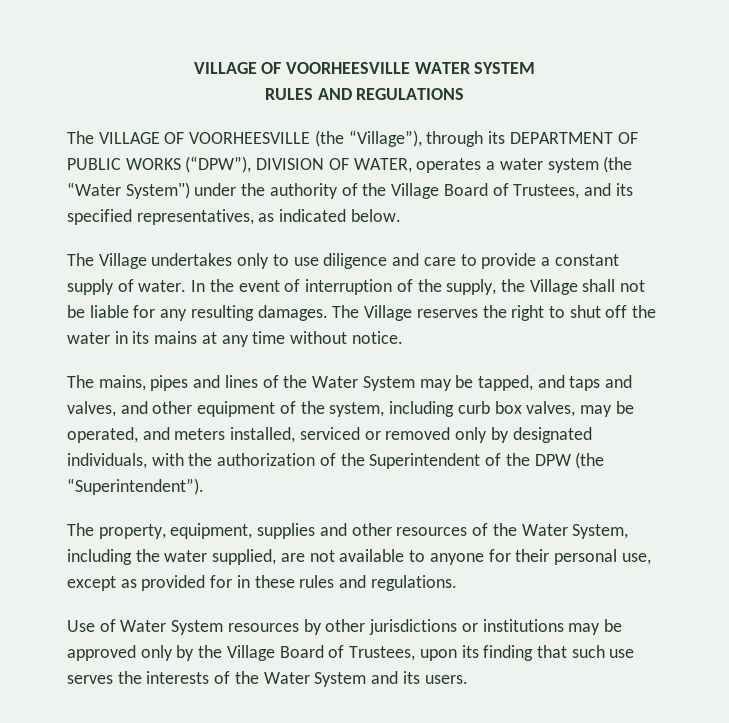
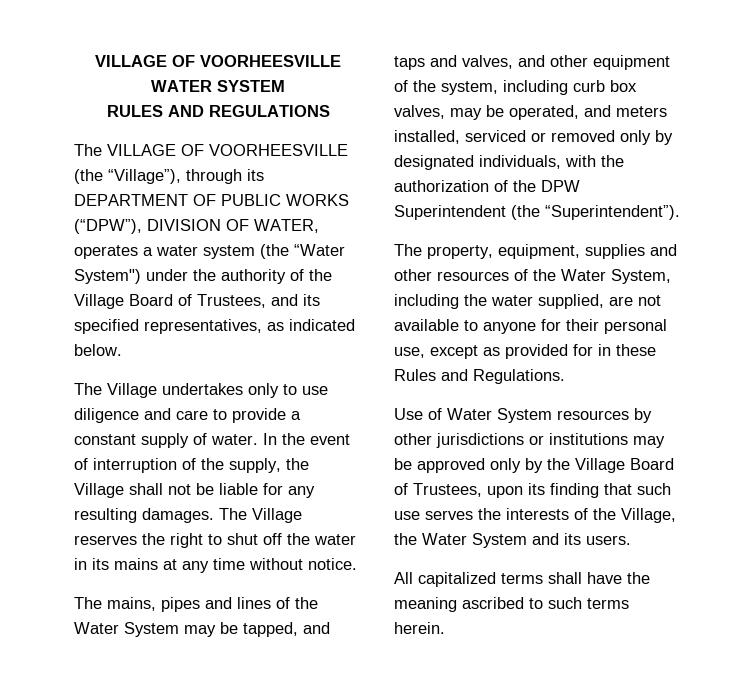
- The mains, pipes and lines of the Water System may be tapped, and taps and valves, and other equipment of the system, including curb box valves, may be operated, and meters installed, serviced or removed only by designated individuals, with the authorization of the Superintendent of the DPW (the “Superintendent”).
+ The mains, pipes and lines of the Water System may be tapped, and taps and valves, and other equipment of the system, including curb box valves, may be operated, and meters installed, serviced or removed only by designated individuals, with the authorization of the DPW Superintendent (the “Superintendent”).
- The property, equipment, supplies and other resources of the Water System, including the water supplied, are not available to anyone for their personal use, except as provided for in these rules and regulations.
+ The property, equipment, supplies and other resources of the Water System, including the water supplied, are not available to anyone for their personal use, except as provided for in these Rules and Regulations.
- Use of Water System resources by other jurisdictions or institutions may be approved only by the Village Board of Trustees, upon its finding that such use serves the interests of the Water System and its users.
+ Use of Water System resources by other jurisdictions or institutions may be approved only by the Village Board of Trustees, upon its finding that such use serves the interests of the Village, the Water System and its users.
+ All capitalized terms shall have the meaning ascribed to such terms herein.

